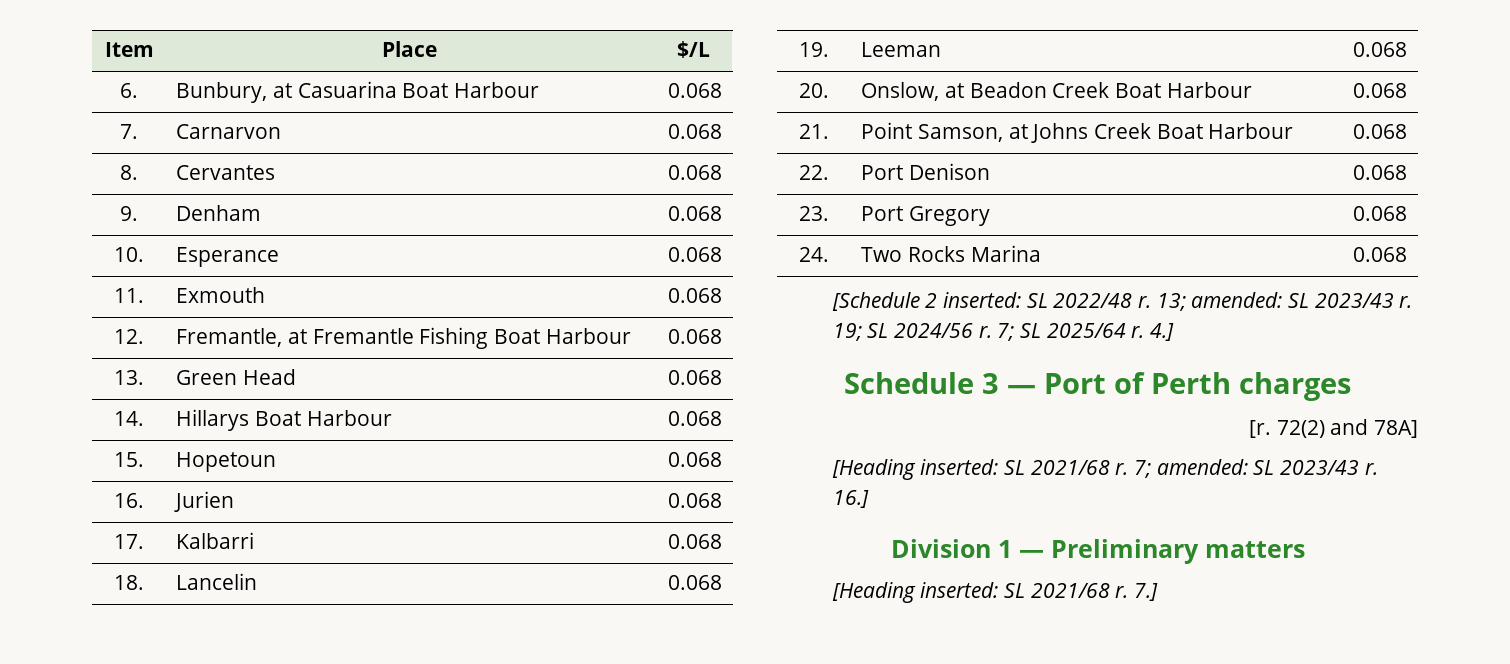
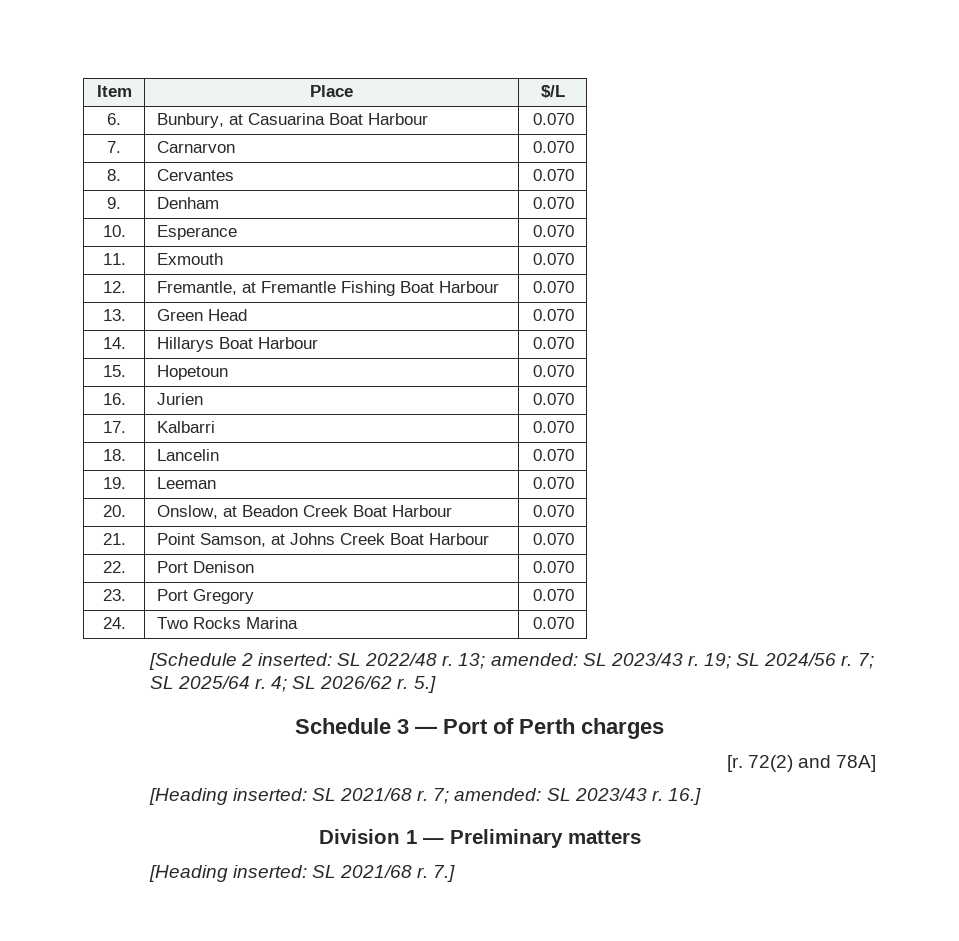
- 6. | Bunbury, at Casuarina Boat Harbour | 0.068
+ 6. | Bunbury, at Casuarina Boat Harbour | 0.070
- 7. | Carnarvon | 0.068
+ 7. | Carnarvon | 0.070
- 8. | Cervantes | 0.068
+ 8. | Cervantes | 0.070
- 9. | Denham | 0.068
+ 9. | Denham | 0.070
- 10. | Esperance | 0.068
+ 10. | Esperance | 0.070
- 11. | Exmouth | 0.068
+ 11. | Exmouth | 0.070
- 12. | Fremantle, at Fremantle Fishing Boat Harbour | 0.068
+ 12. | Fremantle, at Fremantle Fishing Boat Harbour | 0.070
- 13. | Green Head | 0.068
+ 13. | Green Head | 0.070
- 14. | Hillarys Boat Harbour | 0.068
+ 14. | Hillarys Boat Harbour | 0.070
- 15. | Hopetoun | 0.068
+ 15. | Hopetoun | 0.070
- 16. | Jurien | 0.068
+ 16. | Jurien | 0.070
- 17. | Kalbarri | 0.068
+ 17. | Kalbarri | 0.070
- 18. | Lancelin | 0.068
+ 18. | Lancelin | 0.070
- 19. | Leeman | 0.068
+ 19. | Leeman | 0.070
- 20. | Onslow, at Beadon Creek Boat Harbour | 0.068
+ 20. | Onslow, at Beadon Creek Boat Harbour | 0.070
- 21. | Point Samson, at Johns Creek Boat Harbour | 0.068
+ 21. | Point Samson, at Johns Creek Boat Harbour | 0.070
- 22. | Port Denison | 0.068
+ 22. | Port Denison | 0.070
- 23. | Port Gregory | 0.068
+ 23. | Port Gregory | 0.070
- 24. | Two Rocks Marina | 0.068
+ 24. | Two Rocks Marina | 0.070
- 4.]
+ 4; SL 2026/62 r. 5.]

